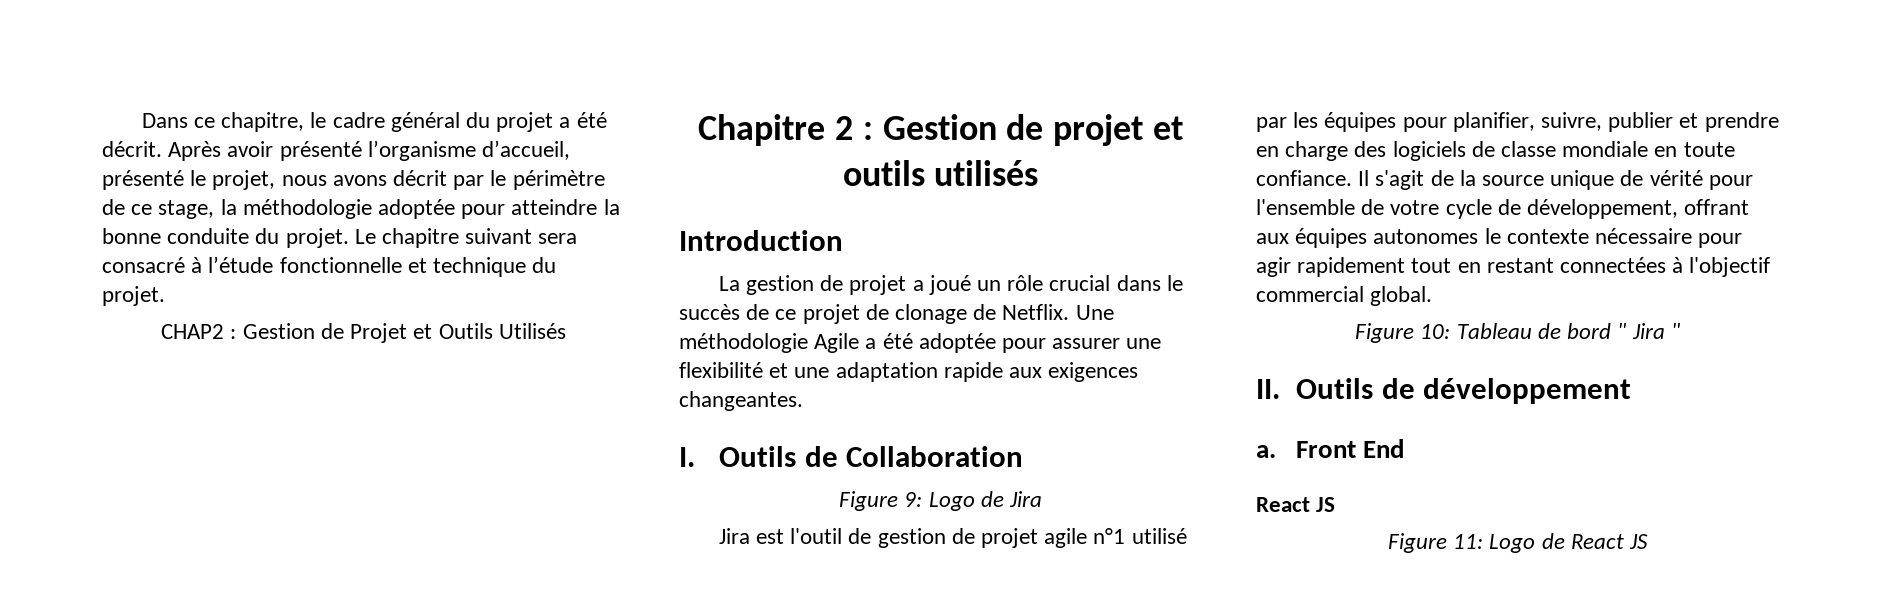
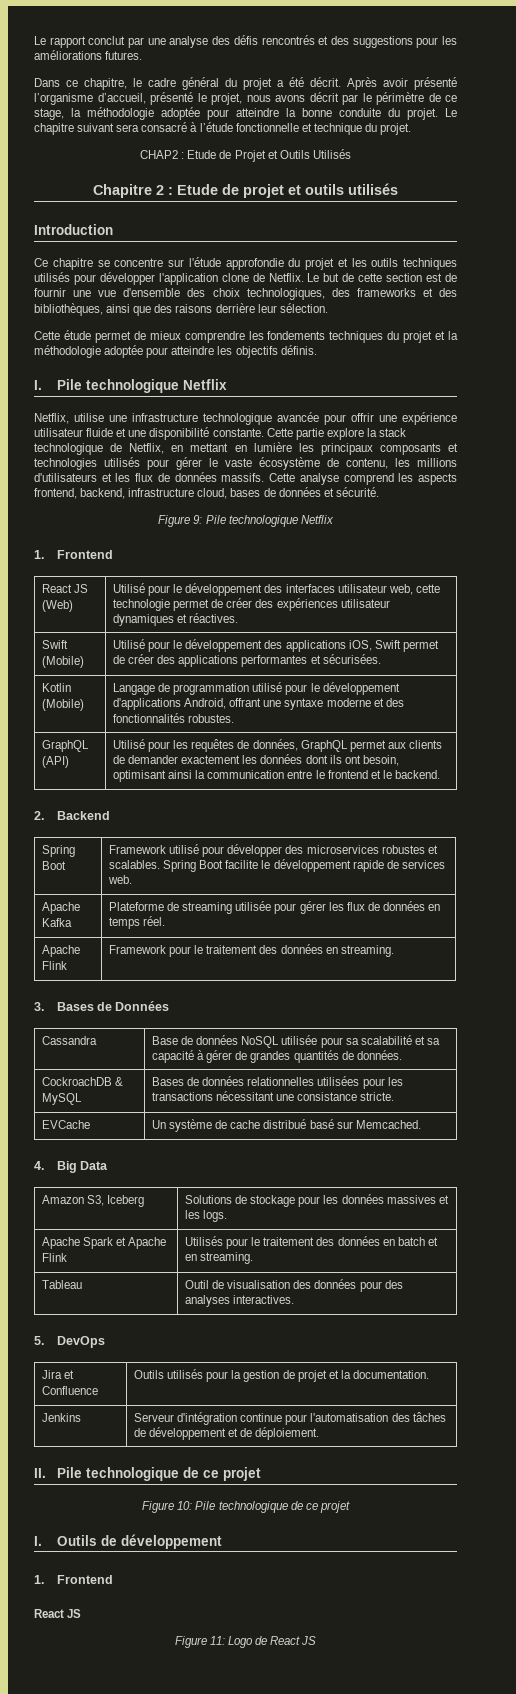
+ Le rapport conclut par une analyse des défis rencontrés et des suggestions pour les améliorations futures.
- CHAP2 : Gestion de Projet et Outils Utilisés
+ CHAP2 : Etude de Projet et Outils Utilisés
- Chapitre 2 : Gestion de projet et outils utilisés
+ Chapitre 2 : Etude de projet et outils utilisés
- La gestion de projet a joué un rôle crucial dans le succès de ce projet de clonage de Netflix. Une méthodologie Agile a été adoptée pour assurer une flexibilité et une adaptation rapide aux exigences changeantes.
- I. Outils de Collaboration
- Figure 9: Logo de Jira
- Jira est l'outil de gestion de projet agile n°1 utilisé par les équipes pour planifier, suivre, publier et prendre en charge des logiciels de classe mondiale en toute confiance. Il s'agit de la source unique de vérité pour l'ensemble de votre cycle de développement, offrant aux équipes autonomes le contexte nécessaire pour agir rapidement tout en restant connectées à l'objectif commercial global.
- Figure 10: Tableau de bord " Jira "
- II. Outils de développement
- a. Front End
+ Ce chapitre se concentre sur l'étude approfondie du projet et les outils techniques utilisés pour développer l'application clone de Netflix. Le but de cette section est de fournir une vue d'ensemble des choix technologiques, des frameworks et des bibliothèques, ainsi que des raisons derrière leur sélection.
+ Cette étude permet de mieux comprendre les fondements techniques du projet et la méthodologie adoptée pour atteindre les objectifs définis.
+ I. Pile technologique Netflix
+ Netflix, utilise une infrastructure technologique avancée pour offrir une expérience utilisateur fluide et une disponibilité constante. Cette partie explore la stack technologique de Netflix, en mettant en lumière les principaux composants et technologies utilisés pour gérer le vaste écosystème de contenu, les millions d'utilisateurs et les flux de données massifs. Cette analyse comprend les aspects frontend, backend, infrastructure cloud, bases de données et sécurité.
+ Figure 9: Pile technologique Netflix
+ 1. Frontend
+ React JS (Web) | Utilisé pour le développement des interfaces utilisateur web, cette technologie permet de créer des expériences utilisateur dynamiques et réactives.
+ Swift (Mobile) | Utilisé pour le développement des applications iOS, Swift permet de créer des applications performantes et sécurisées.
+ Kotlin (Mobile) | Langage de programmation utilisé pour le développement d'applications Android, offrant une syntaxe moderne et des fonctionnalités robustes.
+ GraphQL (API) | Utilisé pour les requêtes de données, GraphQL permet aux clients de demander exactement les données dont ils ont besoin, optimisant ainsi la communication entre le frontend et le backend.
+ 2. Backend
+ Spring Boot | Framework utilisé pour développer des microservices robustes et scalables. Spring Boot facilite le développement rapide de services web.
+ Apache Kafka | Plateforme de streaming utilisée pour gérer les flux de données en temps réel.
+ Apache Flink | Framework pour le traitement des données en streaming.
+ 3. Bases de Données
+ Cassandra | Base de données NoSQL utilisée pour sa scalabilité et sa capacité à gérer de grandes quantités de données.
+ CockroachDB & MySQL | Bases de données relationnelles utilisées pour les transactions nécessitant une consistance stricte.
+ EVCache | Un système de cache distribué basé sur Memcached.
+ 4. Big Data
+ Amazon S3, Iceberg | Solutions de stockage pour les données massives et les logs.
+ Apache Spark et Apache Flink | Utilisés pour le traitement des données en batch et en streaming.
+ Tableau | Outil de visualisation des données pour des analyses interactives.
+ 5. DevOps
+ Jira et Confluence | Outils utilisés pour la gestion de projet et la documentation.
+ Jenkins | Serveur d'intégration continue pour l'automatisation des tâches de développement et de déploiement.
+ II. Pile technologique de ce projet
+ Figure 10: Pile technologique de ce projet
+ I. Outils de développement
+ 1. Frontend

